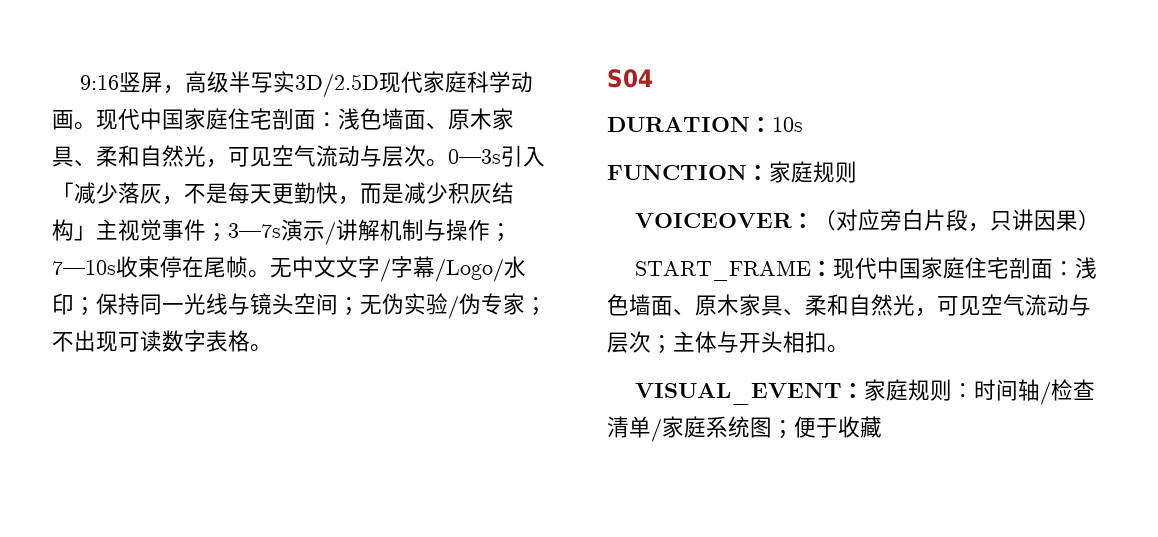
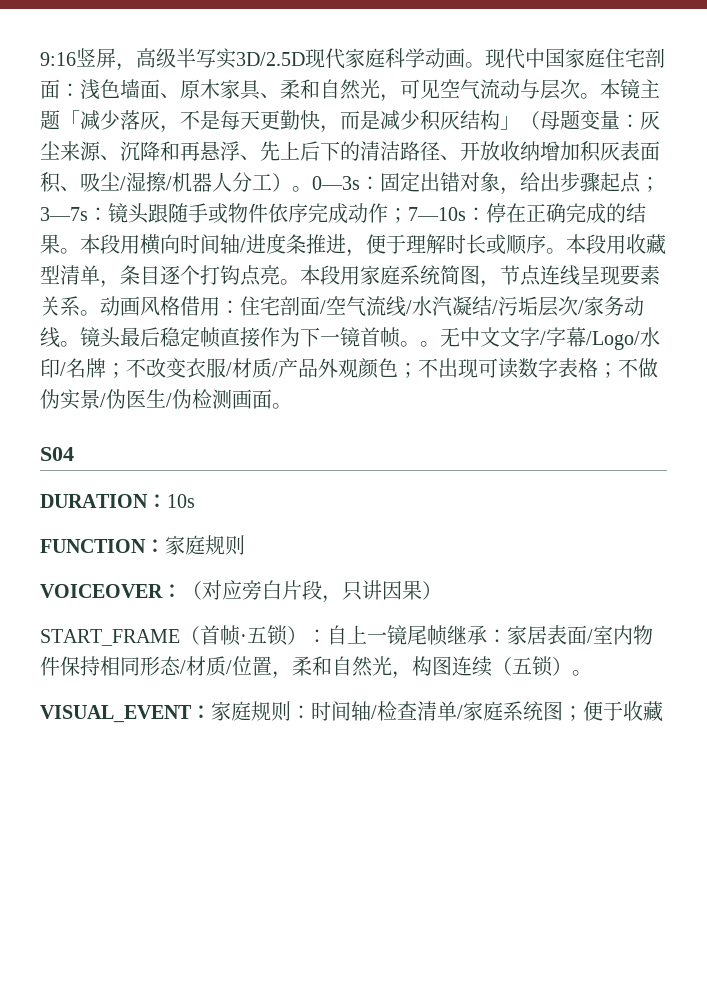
- 0—3s引入「减少落灰，不是每天更勤快，而是减少积灰结构」主视觉事件；3—7s演示/讲解机制与操作；7—10s收束停在尾帧。
+ 本镜主题「减少落灰，不是每天更勤快，而是减少积灰结构」（母题变量：灰尘来源、沉降和再悬浮、先上后下的清洁路径、开放收纳增加积灰表面积、吸尘/湿擦/机器人分工）。0—3s：固定出错对象，给出步骤起点；3—7s：镜头跟随手或物件依序完成动作；7—10s：停在正确完成的结果。本段用横向时间轴/进度条推进，便于理解时长或顺序。本段用收藏型清单，条目逐个打钩点亮。本段用家庭系统简图，节点连线呈现要素关系。动画风格借用：住宅剖面/空气流线/水汽凝结/污垢层次/家务动线。镜头最后稳定帧直接作为下一镜首帧。。
- 无中文文字/字幕/Logo/水印；保持同一光线与镜头空间；无伪实验/伪专家；不出现可读数字表格。
+ 无中文文字/字幕/Logo/水印/名牌；不改变衣服/材质/产品外观颜色；不出现可读数字表格；不做伪实景/伪医生/伪检测画面。
- START_FRAME：现代中国家庭住宅剖面：浅色墙面、原木家具、柔和自然光，可见空气流动与层次；主体与开头相扣。
+ START_FRAME（首帧·五锁）：自上一镜尾帧继承：家居表面/室内物件保持相同形态/材质/位置，柔和自然光，构图连续（五锁）。

